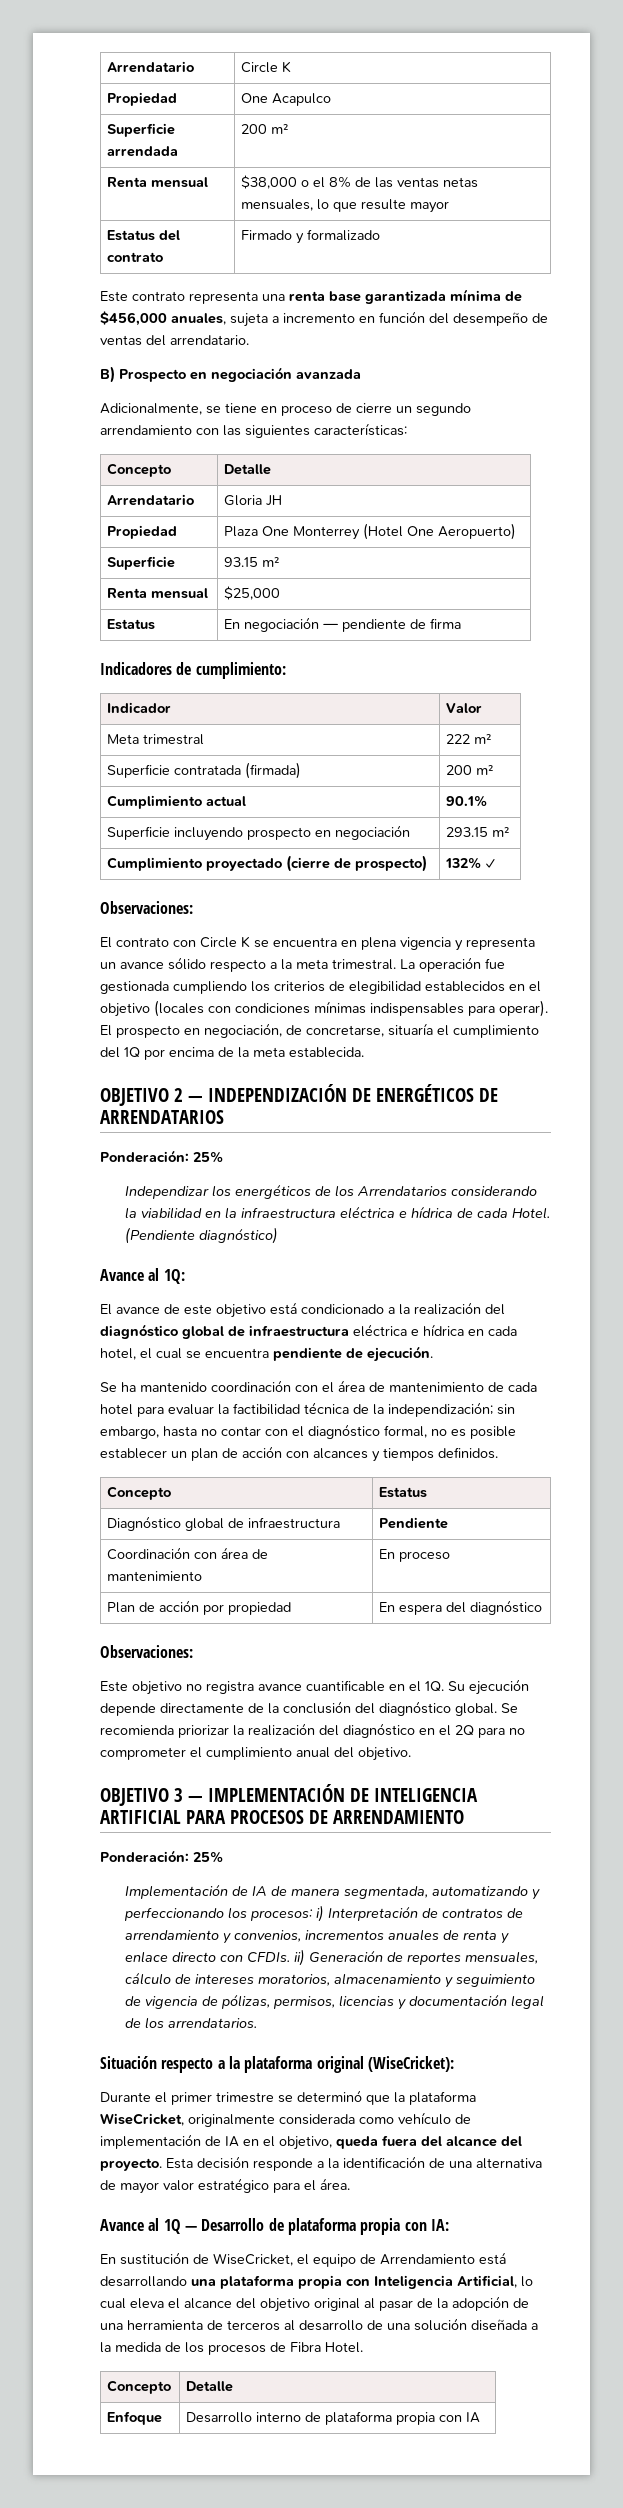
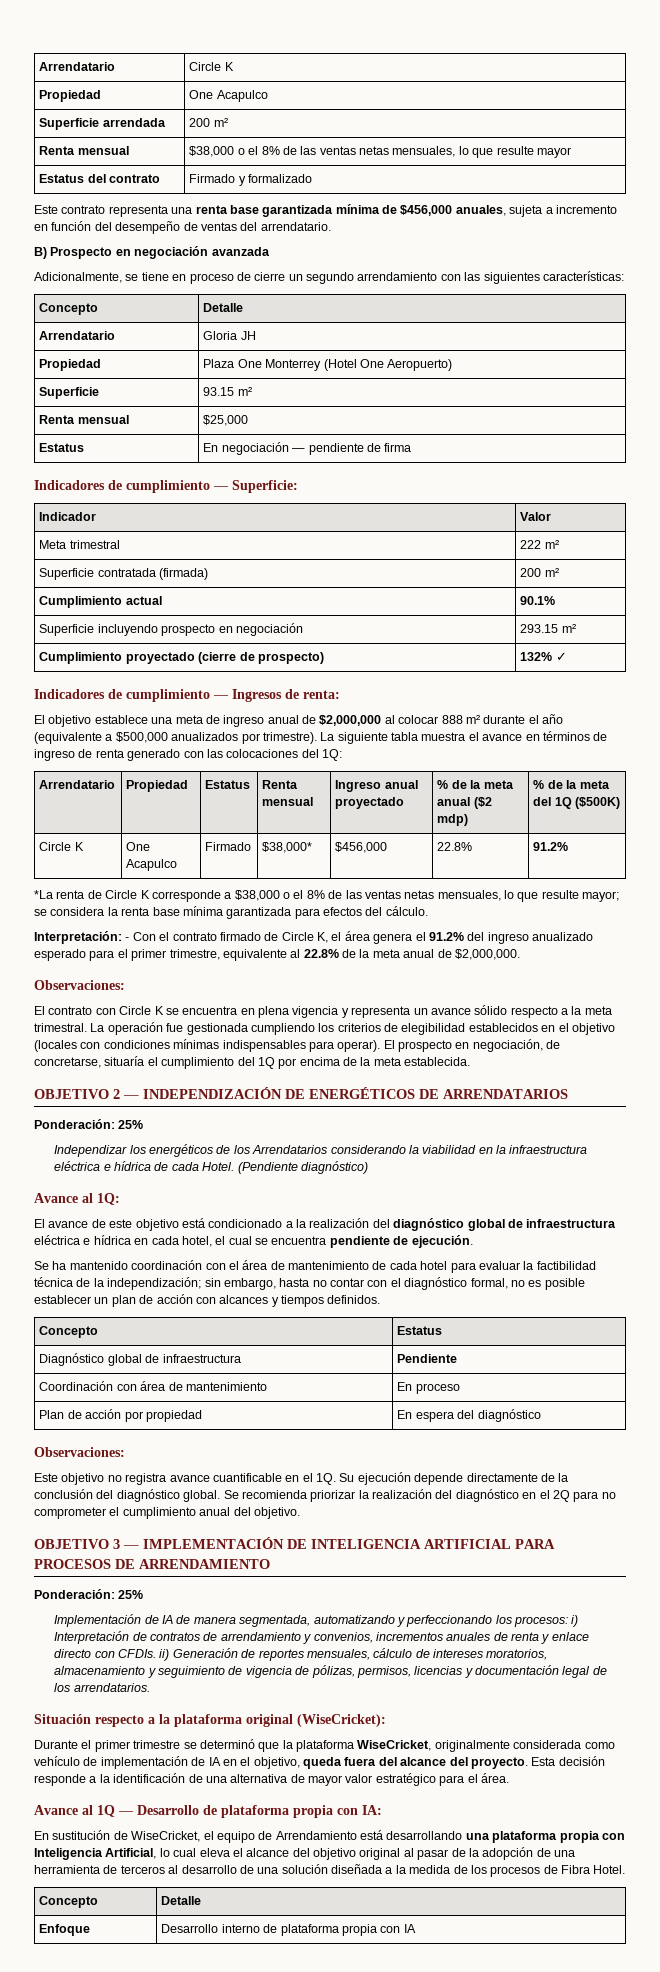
- Indicadores de cumplimiento:
+ Indicadores de cumplimiento — Superficie:
+ Indicadores de cumplimiento — Ingresos de renta:
+ El objetivo establece una meta de ingreso anual de $2,000,000 al colocar 888 m² durante el año (equivalente a $500,000 anualizados por trimestre). La siguiente tabla muestra el avance en términos de ingreso de renta generado con las colocaciones del 1Q:
+ Arrendatario | Propiedad | Estatus | Renta mensual | Ingreso anual proyectado | % de la meta anual ($2 mdp) | % de la meta del 1Q ($500K)
+ Circle K | One Acapulco | Firmado | $38,000* | $456,000 | 22.8% | 91.2%
+ *La renta de Circle K corresponde a $38,000 o el 8% de las ventas netas mensuales, lo que resulte mayor; se considera la renta base mínima garantizada para efectos del cálculo.
+ Interpretación: - Con el contrato firmado de Circle K, el área genera el 91.2% del ingreso anualizado esperado para el primer trimestre, equivalente al 22.8% de la meta anual de $2,000,000.

